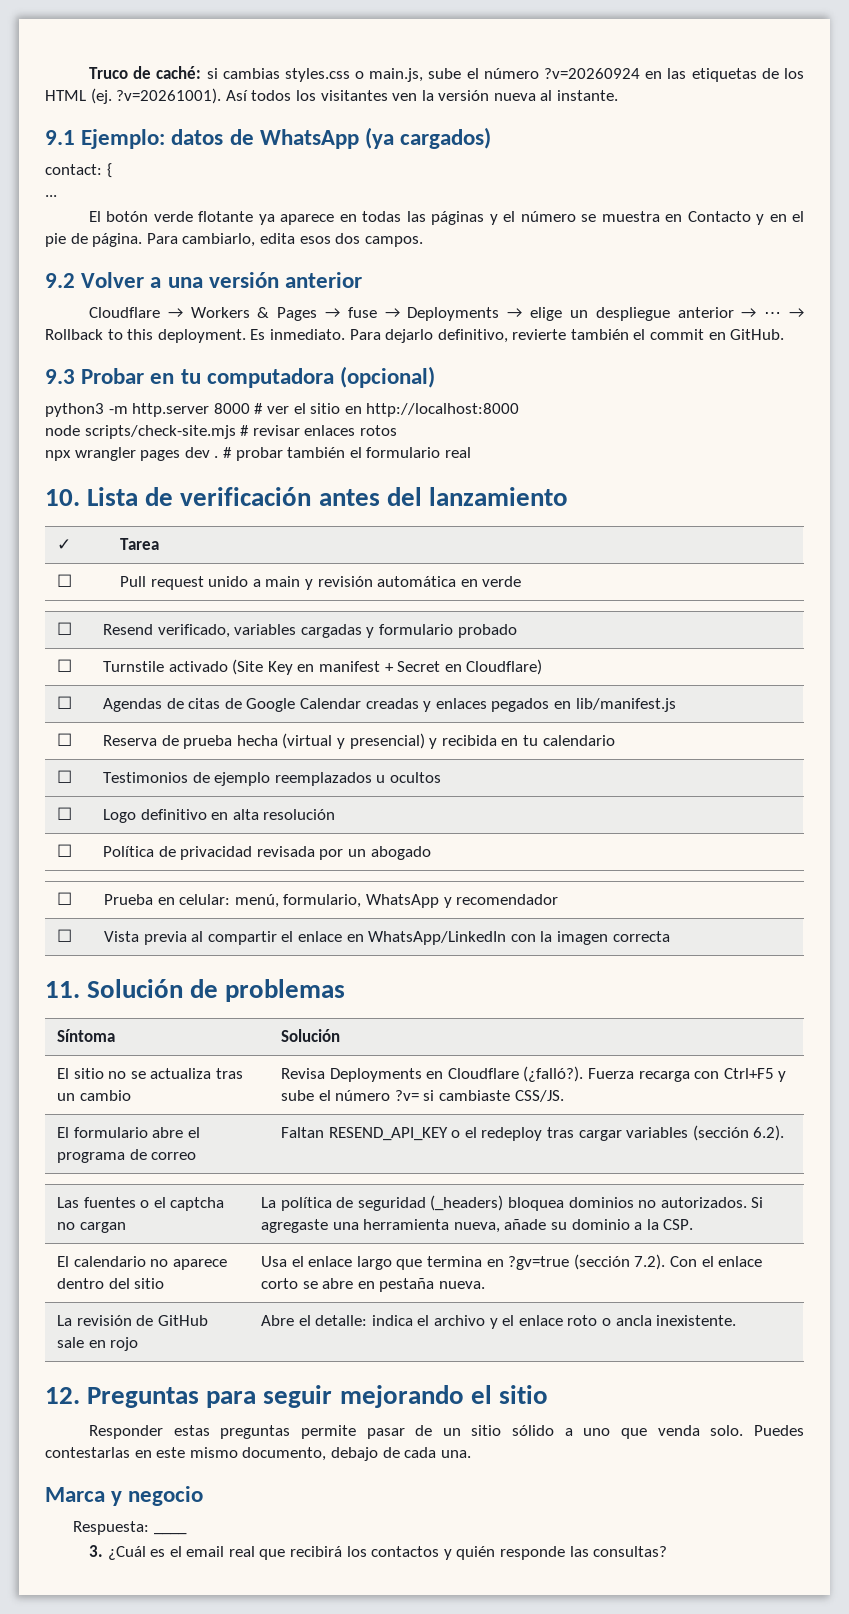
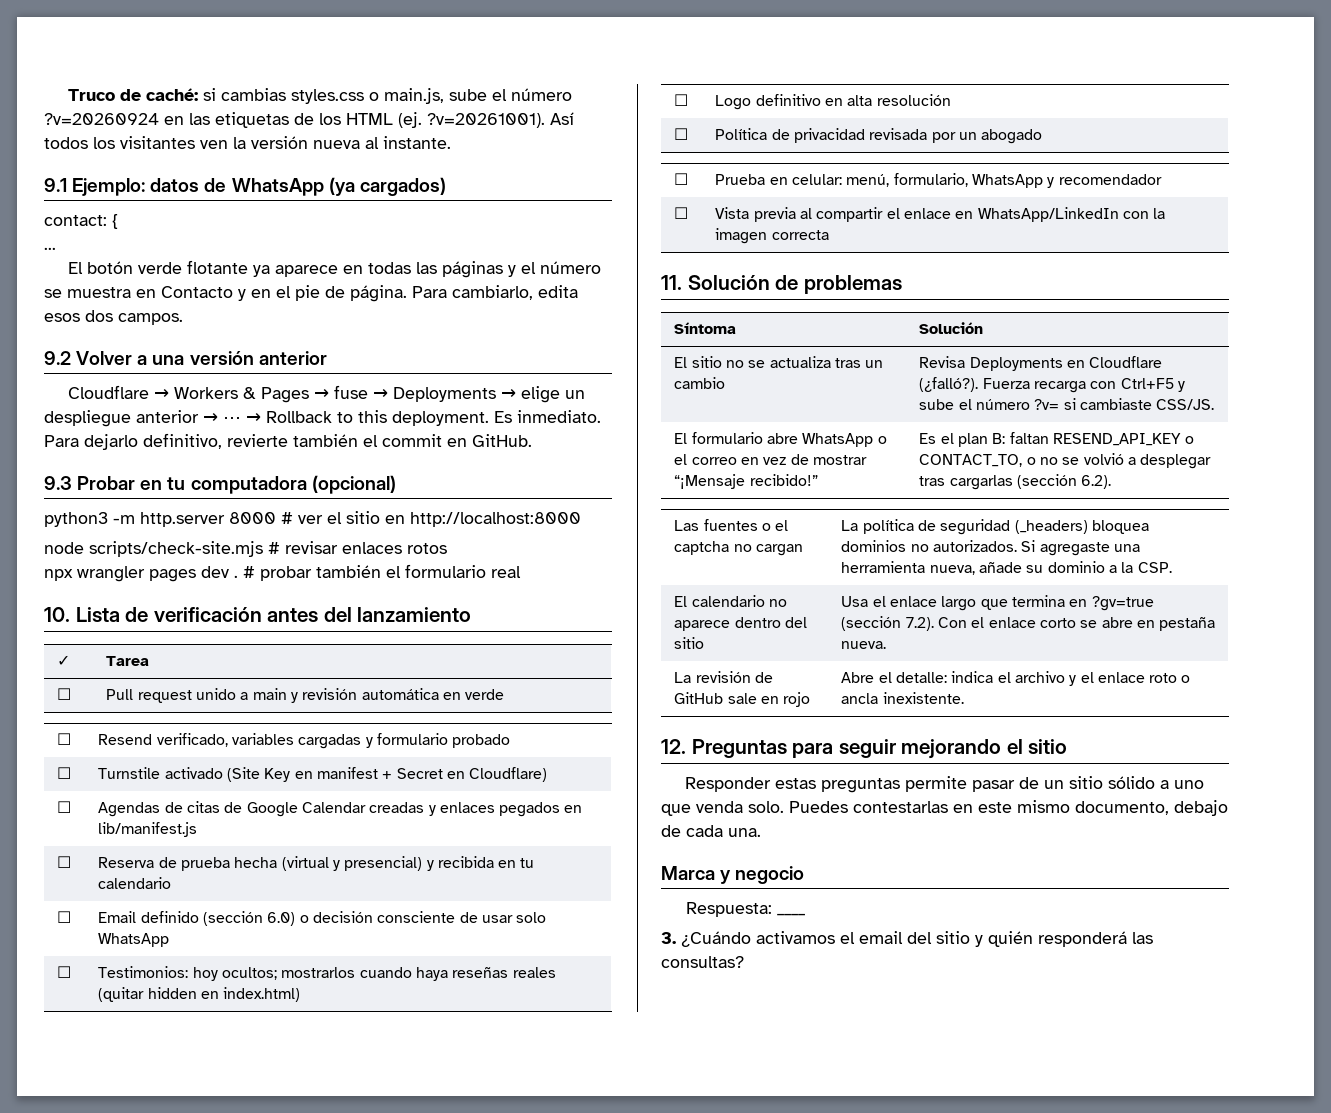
- ☐ | Testimonios de ejemplo reemplazados u ocultos
+ ☐ | Email definido (sección 6.0) o decisión consciente de usar solo WhatsApp
+ ☐ | Testimonios: hoy ocultos; mostrarlos cuando haya reseñas reales (quitar hidden en index.html)
- El formulario abre el programa de correo | Faltan RESEND_API_KEY o el redeploy tras cargar variables (sección 6.2).
+ El formulario abre WhatsApp o el correo en vez de mostrar “¡Mensaje recibido!” | Es el plan B: faltan RESEND_API_KEY o CONTACT_TO, o no se volvió a desplegar tras cargarlas (sección 6.2).
- 3. ¿Cuál es el email real que recibirá los contactos y quién responde las consultas?
+ 3. ¿Cuándo activamos el email del sitio y quién responderá las consultas?

